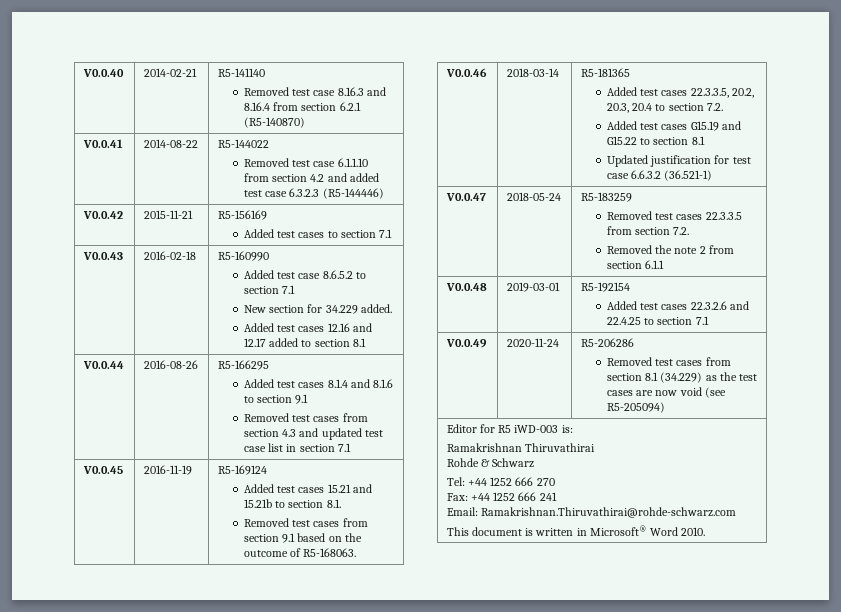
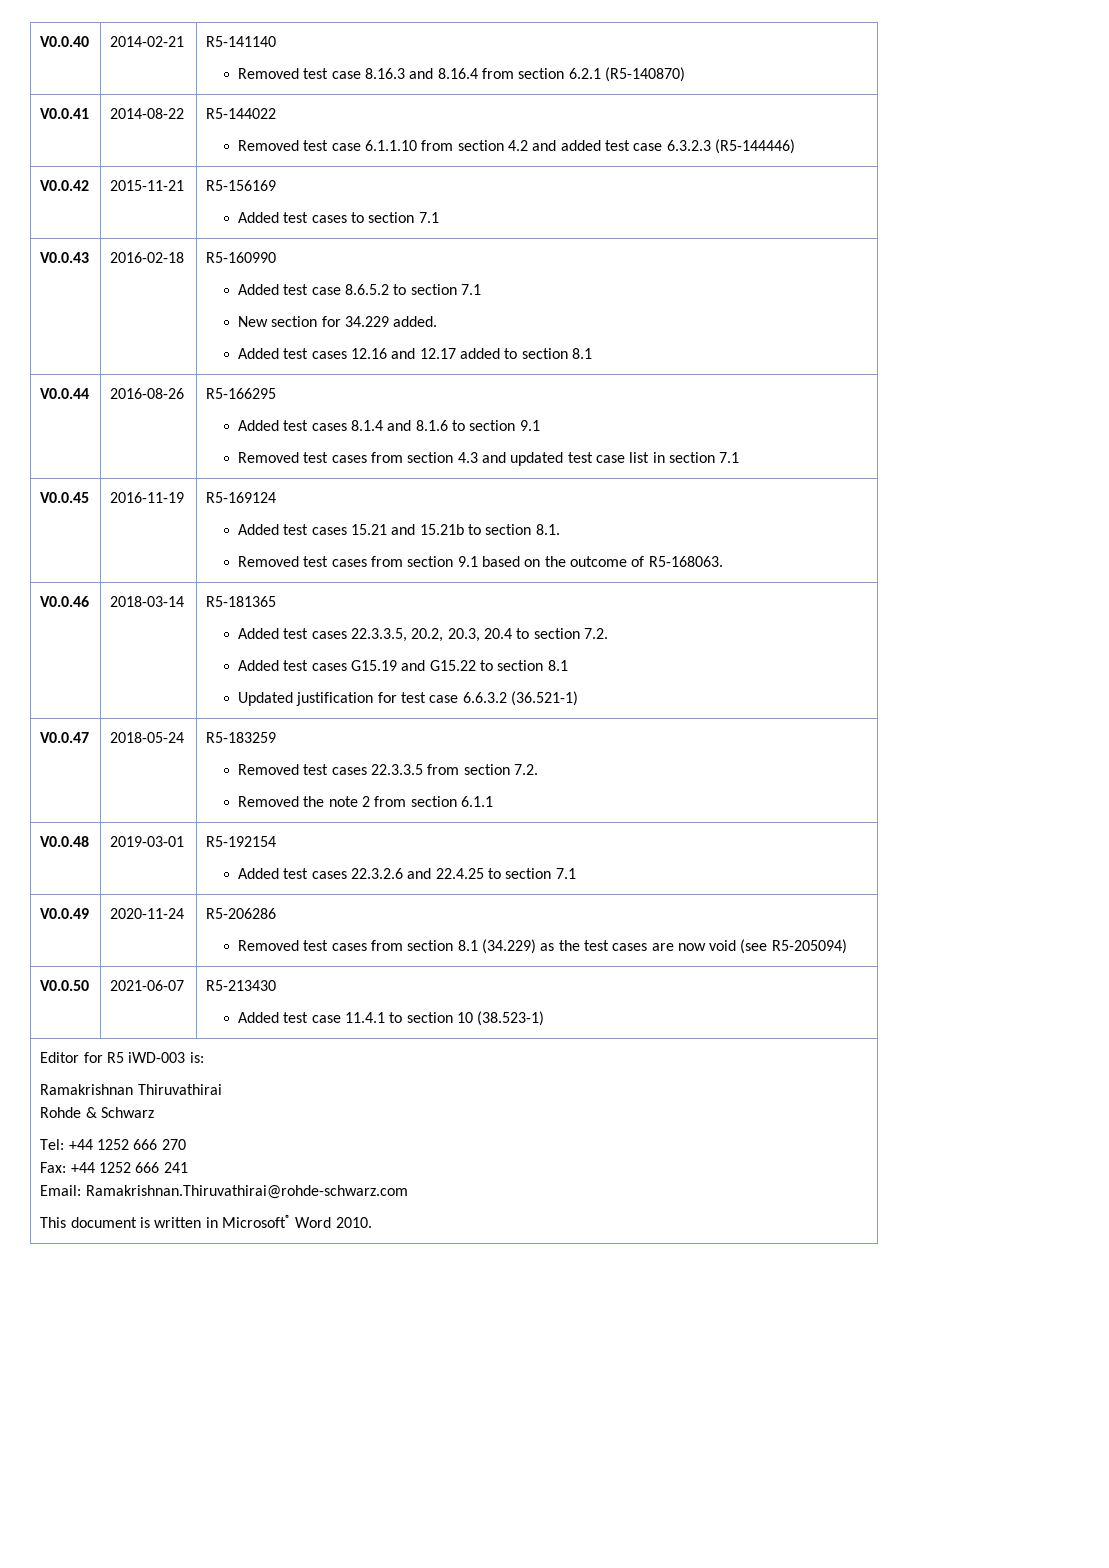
+ V0.0.50 | 2021-06-07 | R5-213430
+ Added test case 11.4.1 to section 10 (38.523-1)

